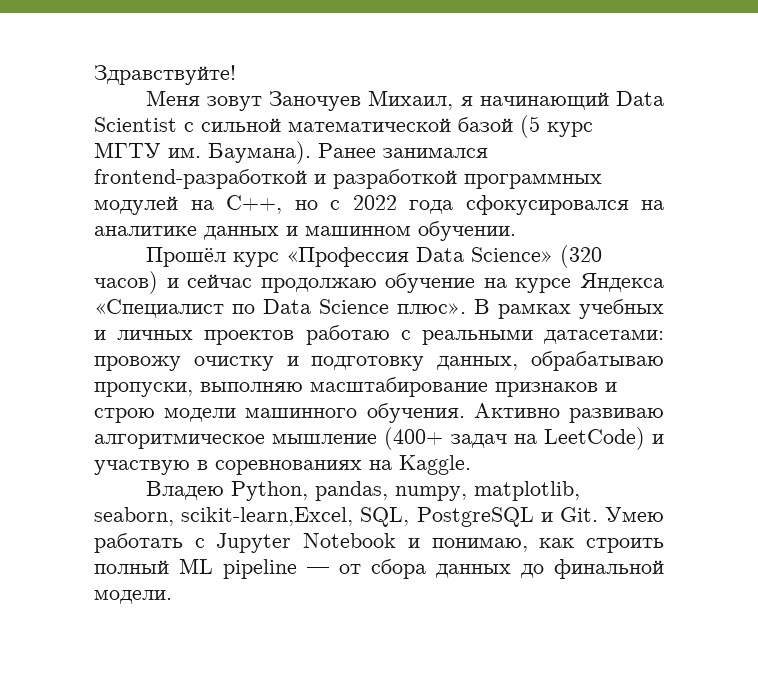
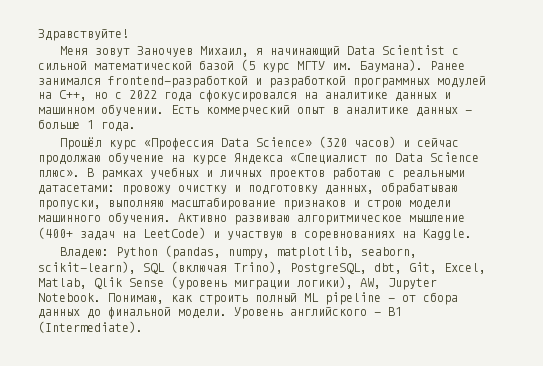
+ Есть коммерческий опыт в аналитике данных — больше 1 года.
- Владею Python, pandas, numpy, matplotlib, seaborn, scikit-learn,Excel, SQL, PostgreSQL и Git. Умею работать с Jupyter Notebook и понимаю, как строить полный ML pipeline — от сбора данных до финальной модели.
+ Владею: Python (pandas, numpy, matplotlib, seaborn, scikit-learn), SQL (включая Trino), PostgreSQL, dbt, Git, Excel, Matlab, Qlik Sense (уровень миграции логики), AW, Jupyter Notebook. Понимаю, как строить полный ML pipeline — от сбора данных до финальной модели.
+ Уровень английского — B1 (Intermediate).

